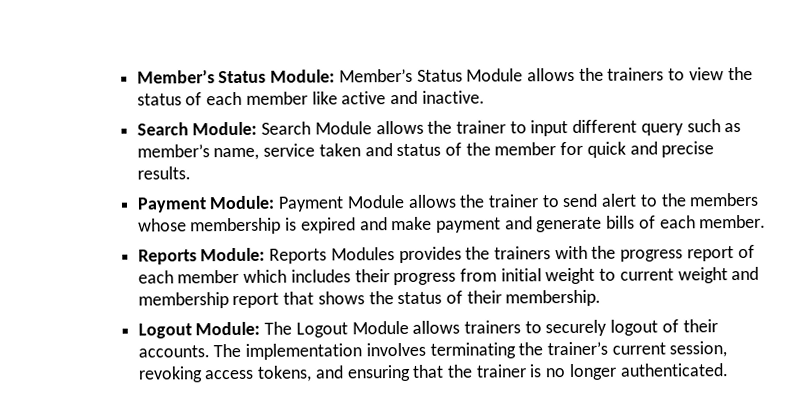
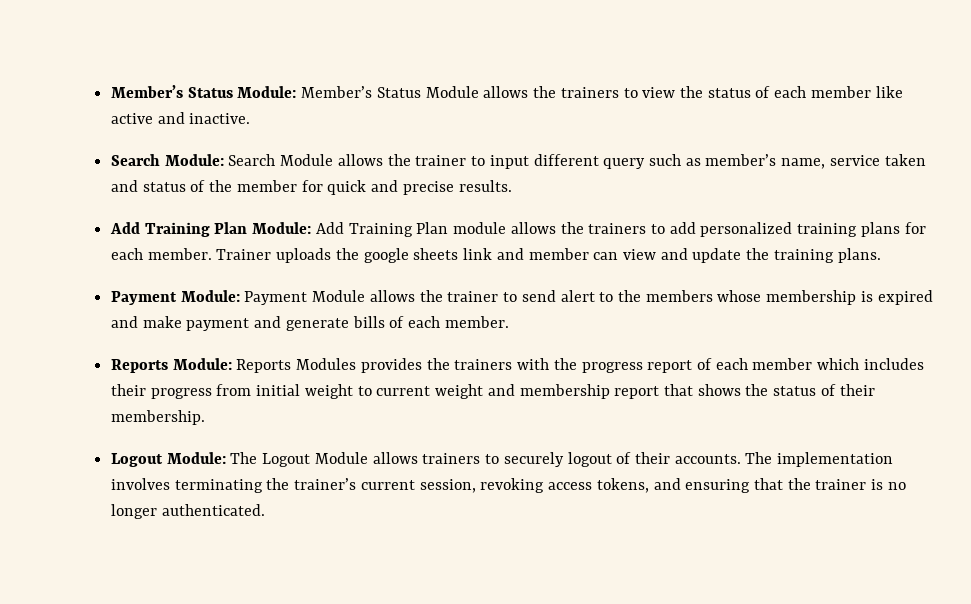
+ Add Training Plan Module: Add Training Plan module allows the trainers to add personalized training plans for each member. Trainer uploads the google sheets link and member can view and update the training plans.

